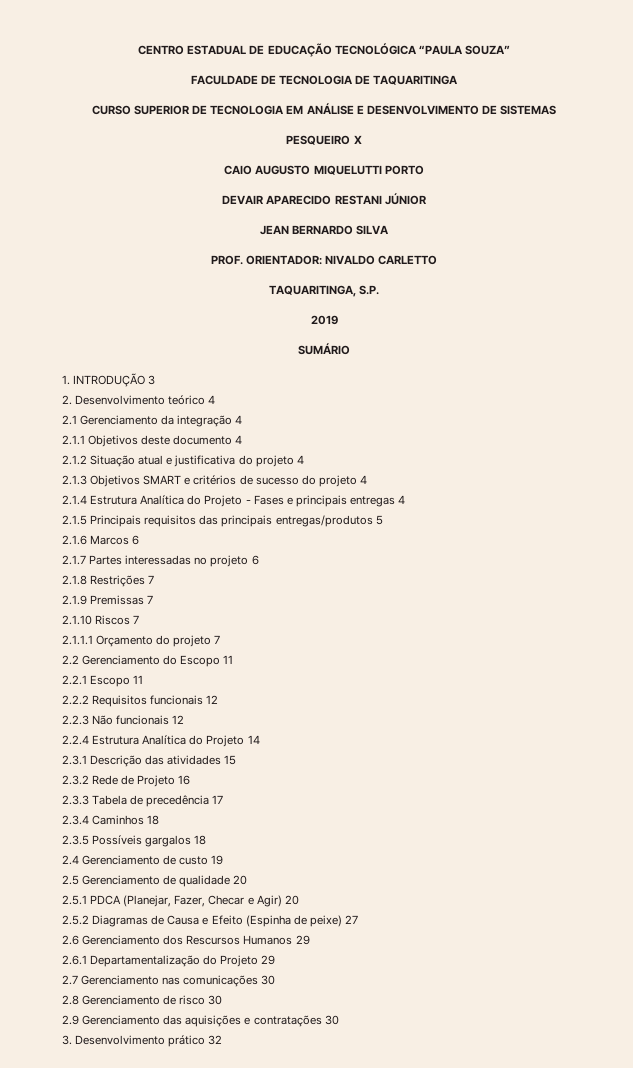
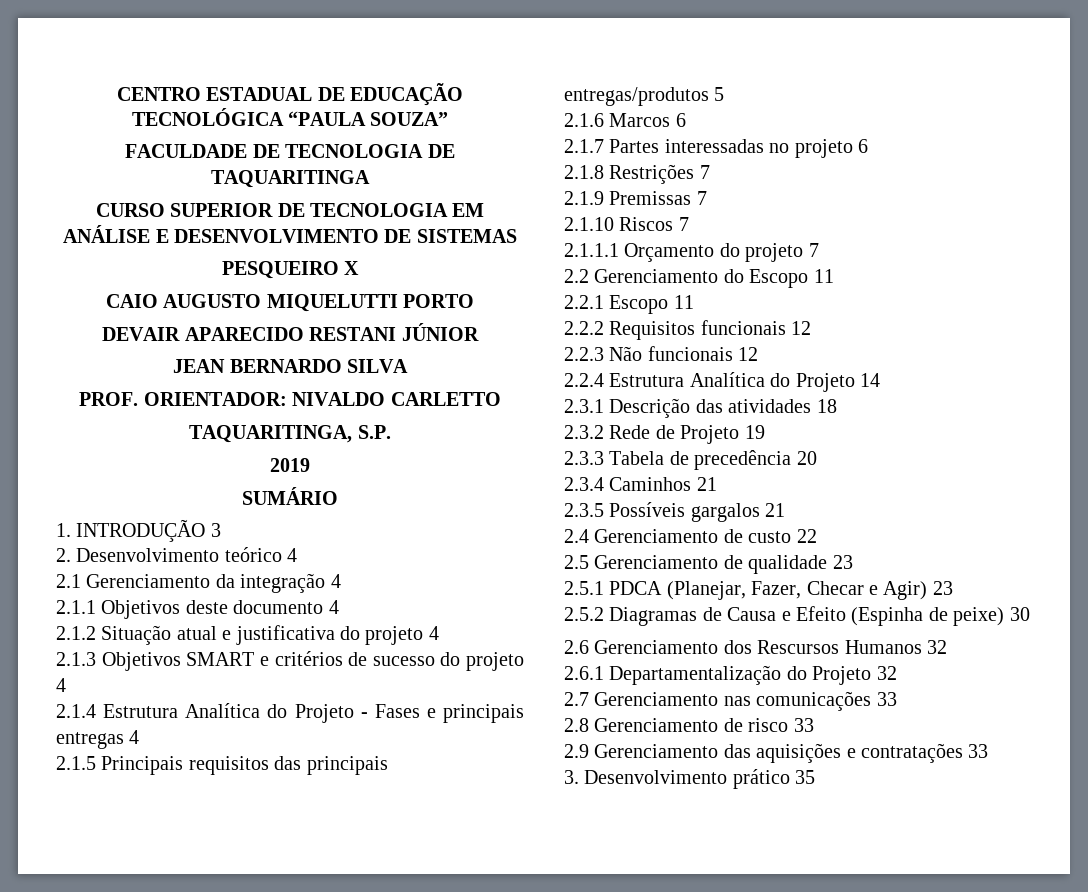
- 2.3.1 Descrição das atividades 15
+ 2.3.1 Descrição das atividades 18
- 2.3.2 Rede de Projeto 16
+ 2.3.2 Rede de Projeto 19
- 2.3.3 Tabela de precedência 17
+ 2.3.3 Tabela de precedência 20
- 2.3.4 Caminhos 18
+ 2.3.4 Caminhos 21
- 2.3.5 Possíveis gargalos 18
+ 2.3.5 Possíveis gargalos 21
- 2.4 Gerenciamento de custo 19
+ 2.4 Gerenciamento de custo 22
- 2.5 Gerenciamento de qualidade 20
+ 2.5 Gerenciamento de qualidade 23
- 2.5.1 PDCA (Planejar, Fazer, Checar e Agir) 20
+ 2.5.1 PDCA (Planejar, Fazer, Checar e Agir) 23
- 2.5.2 Diagramas de Causa e Efeito (Espinha de peixe) 27
+ 2.5.2 Diagramas de Causa e Efeito (Espinha de peixe) 30
- 2.6 Gerenciamento dos Rescursos Humanos 29
+ 2.6 Gerenciamento dos Rescursos Humanos 32
- 2.6.1 Departamentalização do Projeto 29
+ 2.6.1 Departamentalização do Projeto 32
- 2.7 Gerenciamento nas comunicações 30
+ 2.7 Gerenciamento nas comunicações 33
- 2.8 Gerenciamento de risco 30
+ 2.8 Gerenciamento de risco 33
- 2.9 Gerenciamento das aquisições e contratações 30
+ 2.9 Gerenciamento das aquisições e contratações 33
- 3. Desenvolvimento prático 32
+ 3. Desenvolvimento prático 35

